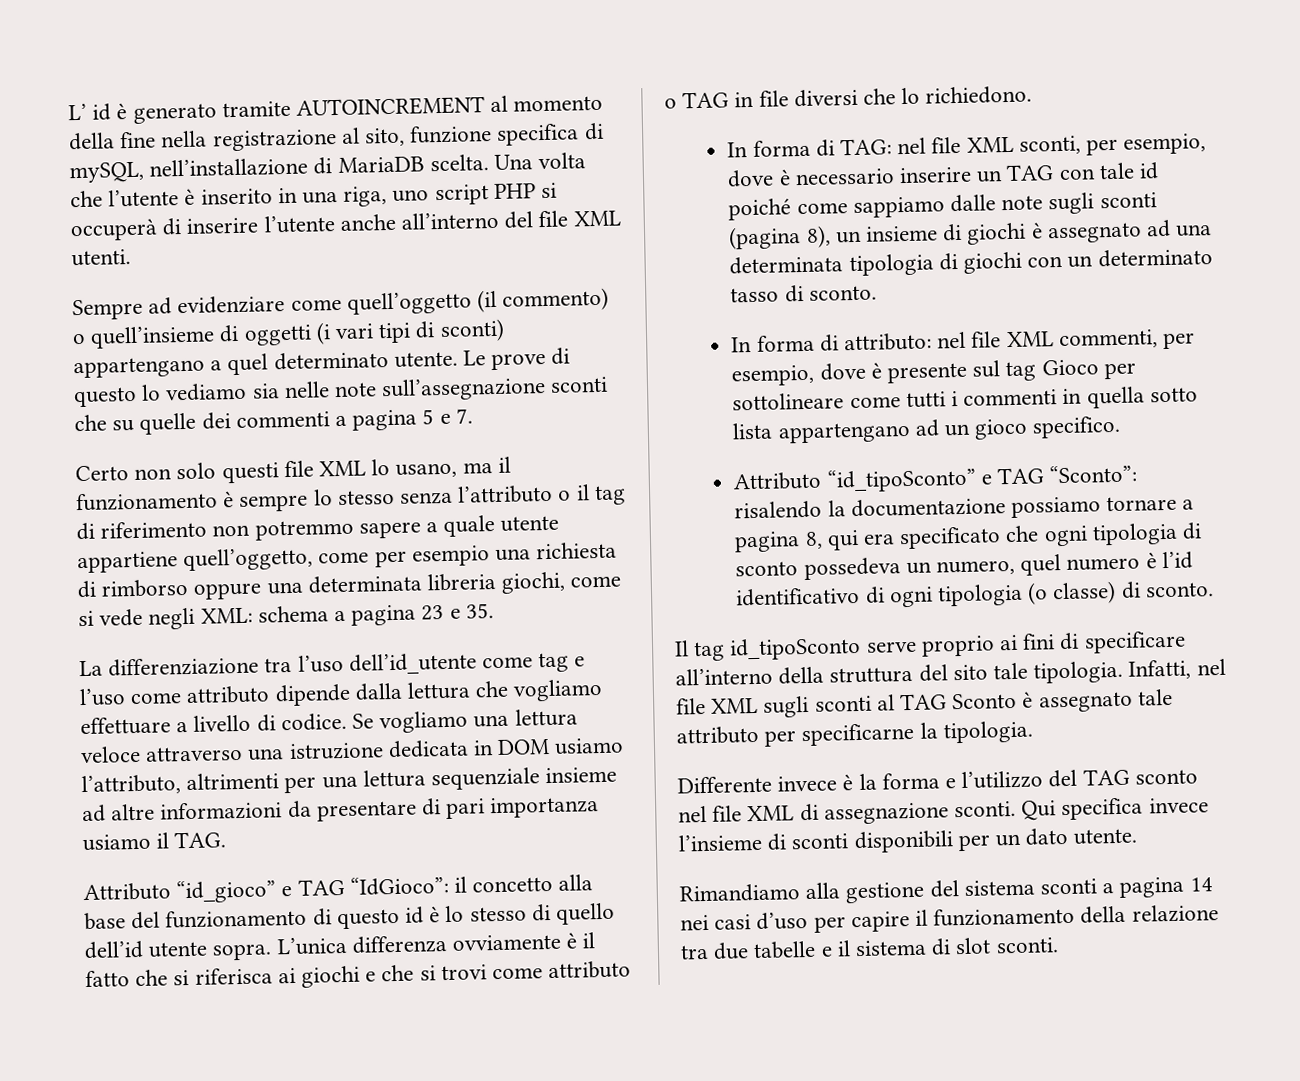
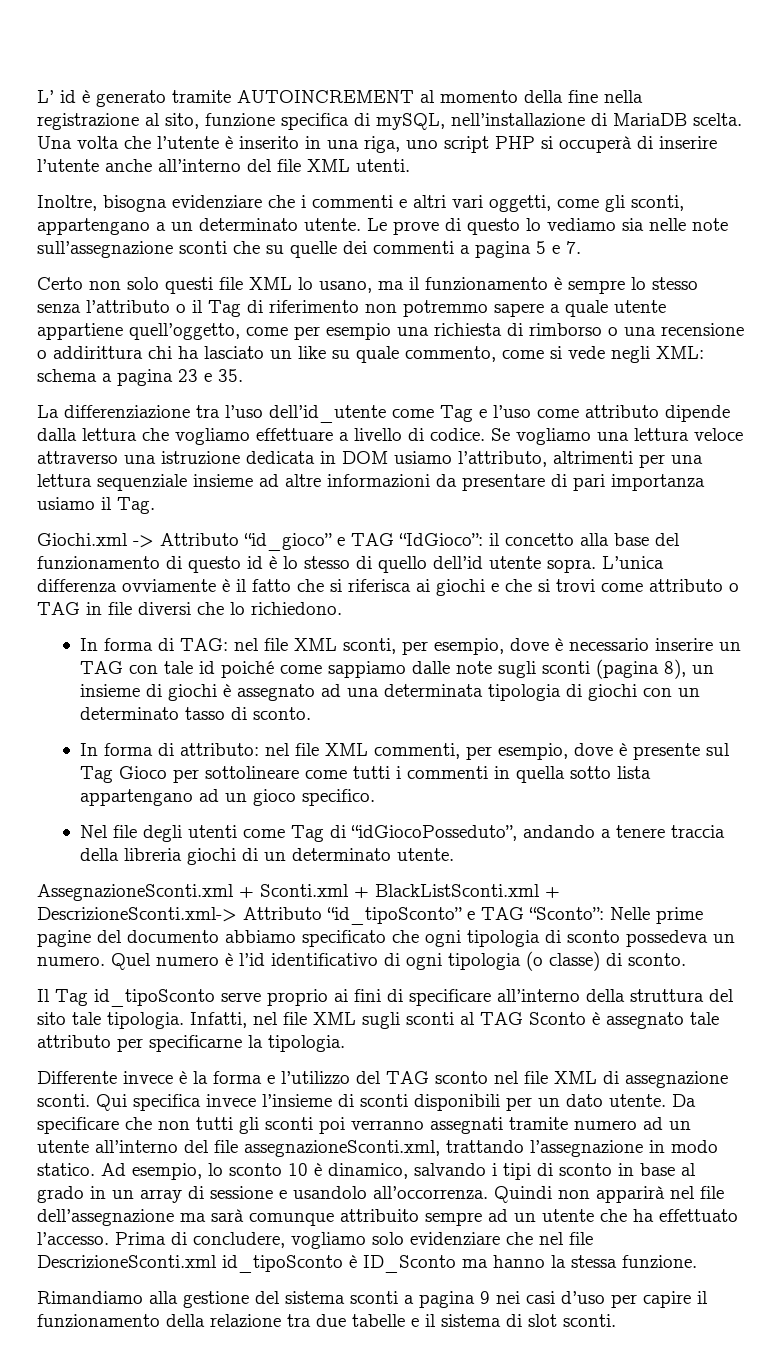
- Sempre ad evidenziare come quell’oggetto (il commento) o quell’insieme di oggetti (i vari tipi di sconti) appartengano a quel determinato utente.
+ Inoltre, bisogna evidenziare che i commenti e altri vari oggetti, come gli sconti, appartengano a un determinato utente.
- Certo non solo questi file XML lo usano, ma il funzionamento è sempre lo stesso senza l’attributo o il tag di riferimento non potremmo sapere a quale utente appartiene quell’oggetto, come per esempio una richiesta di rimborso oppure una determinata libreria giochi, come si vede negli XML: schema a pagina 23 e 35.
+ Certo non solo questi file XML lo usano, ma il funzionamento è sempre lo stesso senza l’attributo o il Tag di riferimento non potremmo sapere a quale utente appartiene quell’oggetto, come per esempio una richiesta di rimborso o una recensione o addirittura chi ha lasciato un like su quale commento, come si vede negli XML: schema a pagina 23 e 35.
- La differenziazione tra l’uso dell’id_utente come tag e l’uso come attributo dipende dalla lettura che vogliamo effettuare a livello di codice.
+ La differenziazione tra l’uso dell’id_utente come Tag e l’uso come attributo dipende dalla lettura che vogliamo effettuare a livello di codice.
- Se vogliamo una lettura veloce attraverso una istruzione dedicata in DOM usiamo l’attributo, altrimenti per una lettura sequenziale insieme ad altre informazioni da presentare di pari importanza usiamo il TAG.
- Attributo “id_gioco” e TAG “IdGioco”: il concetto alla base del funzionamento di questo id è lo stesso di quello dell’id utente sopra.
+ Se vogliamo una lettura veloce attraverso una istruzione dedicata in DOM usiamo l’attributo, altrimenti per una lettura sequenziale insieme ad altre informazioni da presentare di pari importanza usiamo il Tag.
+ Giochi.xml -> Attributo “id_gioco” e TAG “IdGioco”: il concetto alla base del funzionamento di questo id è lo stesso di quello dell’id utente sopra.
- In forma di attributo: nel file XML commenti, per esempio, dove è presente sul tag Gioco per sottolineare come tutti i commenti in quella sotto lista appartengano ad un gioco specifico.
+ In forma di attributo: nel file XML commenti, per esempio, dove è presente sul Tag Gioco per sottolineare come tutti i commenti in quella sotto lista appartengano ad un gioco specifico.
- Attributo “id_tipoSconto” e TAG “Sconto”: risalendo la documentazione possiamo tornare a pagina 8, qui era specificato che ogni tipologia di sconto possedeva un numero, quel numero è l’id identificativo di ogni tipologia (o classe) di sconto.
+ Nel file degli utenti come Tag di “idGiocoPosseduto”, andando a tenere traccia della libreria giochi di un determinato utente.
+ AssegnazioneSconti.xml + Sconti.xml + BlackListSconti.xml + DescrizioneSconti.xml-> Attributo “id_tipoSconto” e TAG “Sconto”: Nelle prime pagine del documento abbiamo specificato che ogni tipologia di sconto possedeva un numero. Quel numero è l’id identificativo di ogni tipologia (o classe) di sconto.
- Il tag id_tipoSconto serve proprio ai fini di specificare all’interno della struttura del sito tale tipologia.
+ Il Tag id_tipoSconto serve proprio ai fini di specificare all’interno della struttura del sito tale tipologia.
+ Da specificare che non tutti gli sconti poi verranno assegnati tramite numero ad un utente all’interno del file assegnazioneSconti.xml, trattando l’assegnazione in modo statico. Ad esempio, lo sconto 10 è dinamico, salvando i tipi di sconto in base al grado in un array di sessione e usandolo all’occorrenza. Quindi non apparirà nel file dell’assegnazione ma sarà comunque attribuito sempre ad un utente che ha effettuato l’accesso. Prima di concludere, vogliamo solo evidenziare che nel file DescrizioneSconti.xml id_tipoSconto è ID_Sconto ma hanno la stessa funzione.
- Rimandiamo alla gestione del sistema sconti a pagina 14 nei casi d’uso per capire il funzionamento della relazione tra due tabelle e il sistema di slot sconti.
+ Rimandiamo alla gestione del sistema sconti a pagina 9 nei casi d’uso per capire il funzionamento della relazione tra due tabelle e il sistema di slot sconti.

